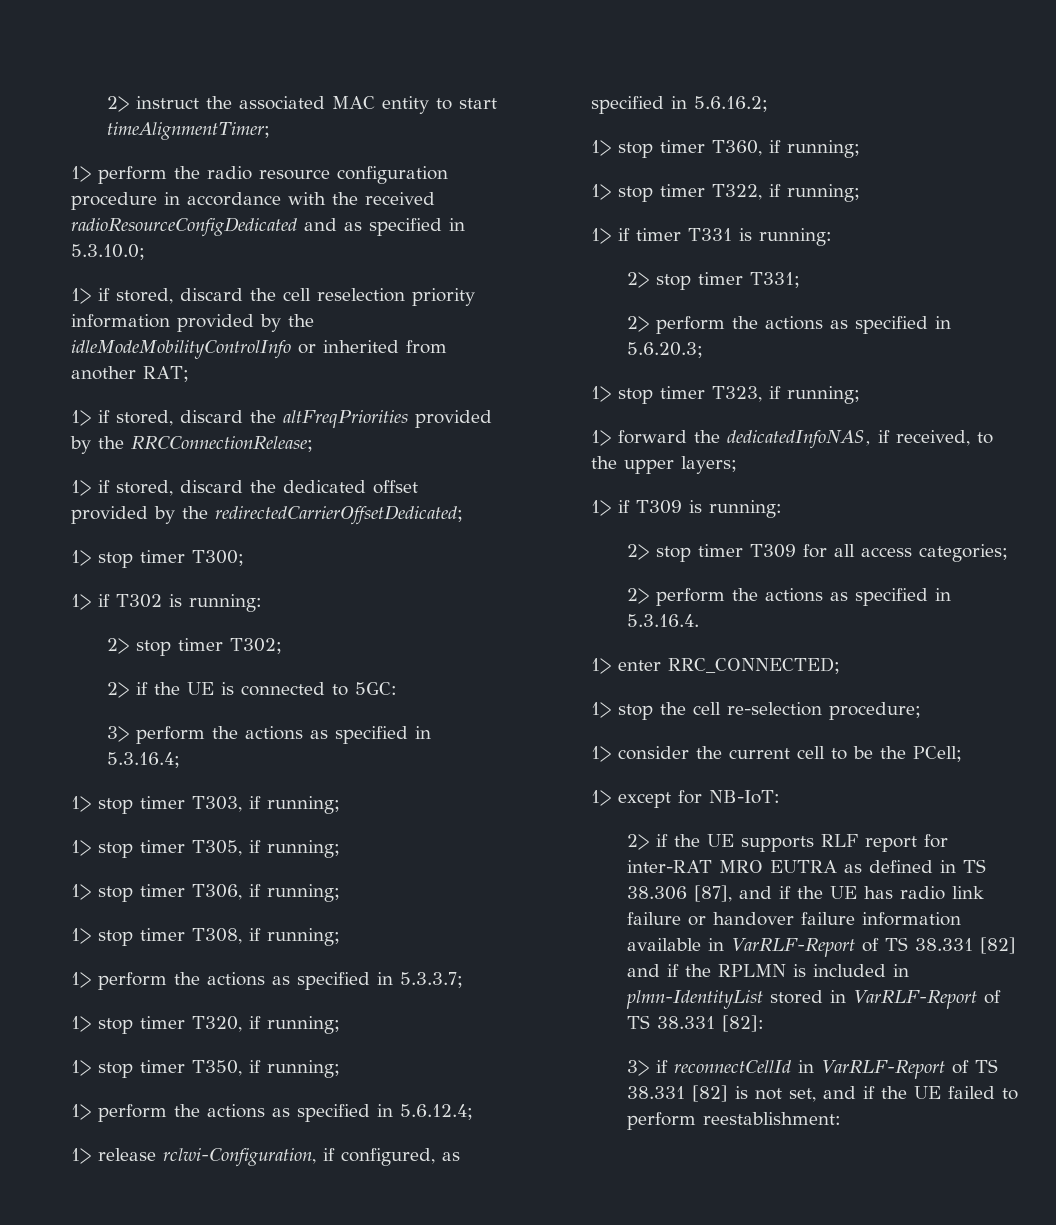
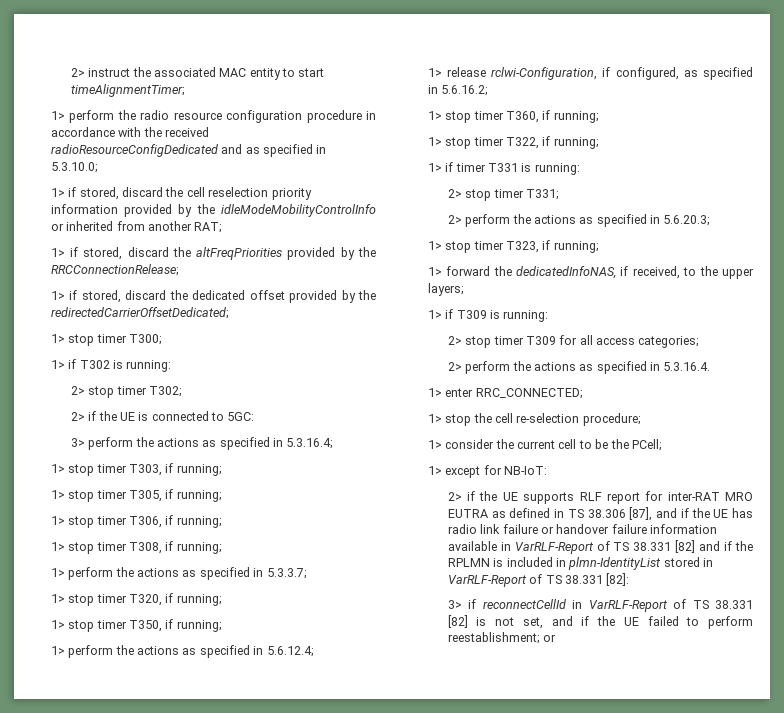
- 3> if reconnectCellId in VarRLF-Report of TS 38.331 [82] is not set, and if the UE failed to perform reestablishment:
+ 3> if reconnectCellId in VarRLF-Report of TS 38.331 [82] is not set, and if the UE failed to perform reestablishment; or

